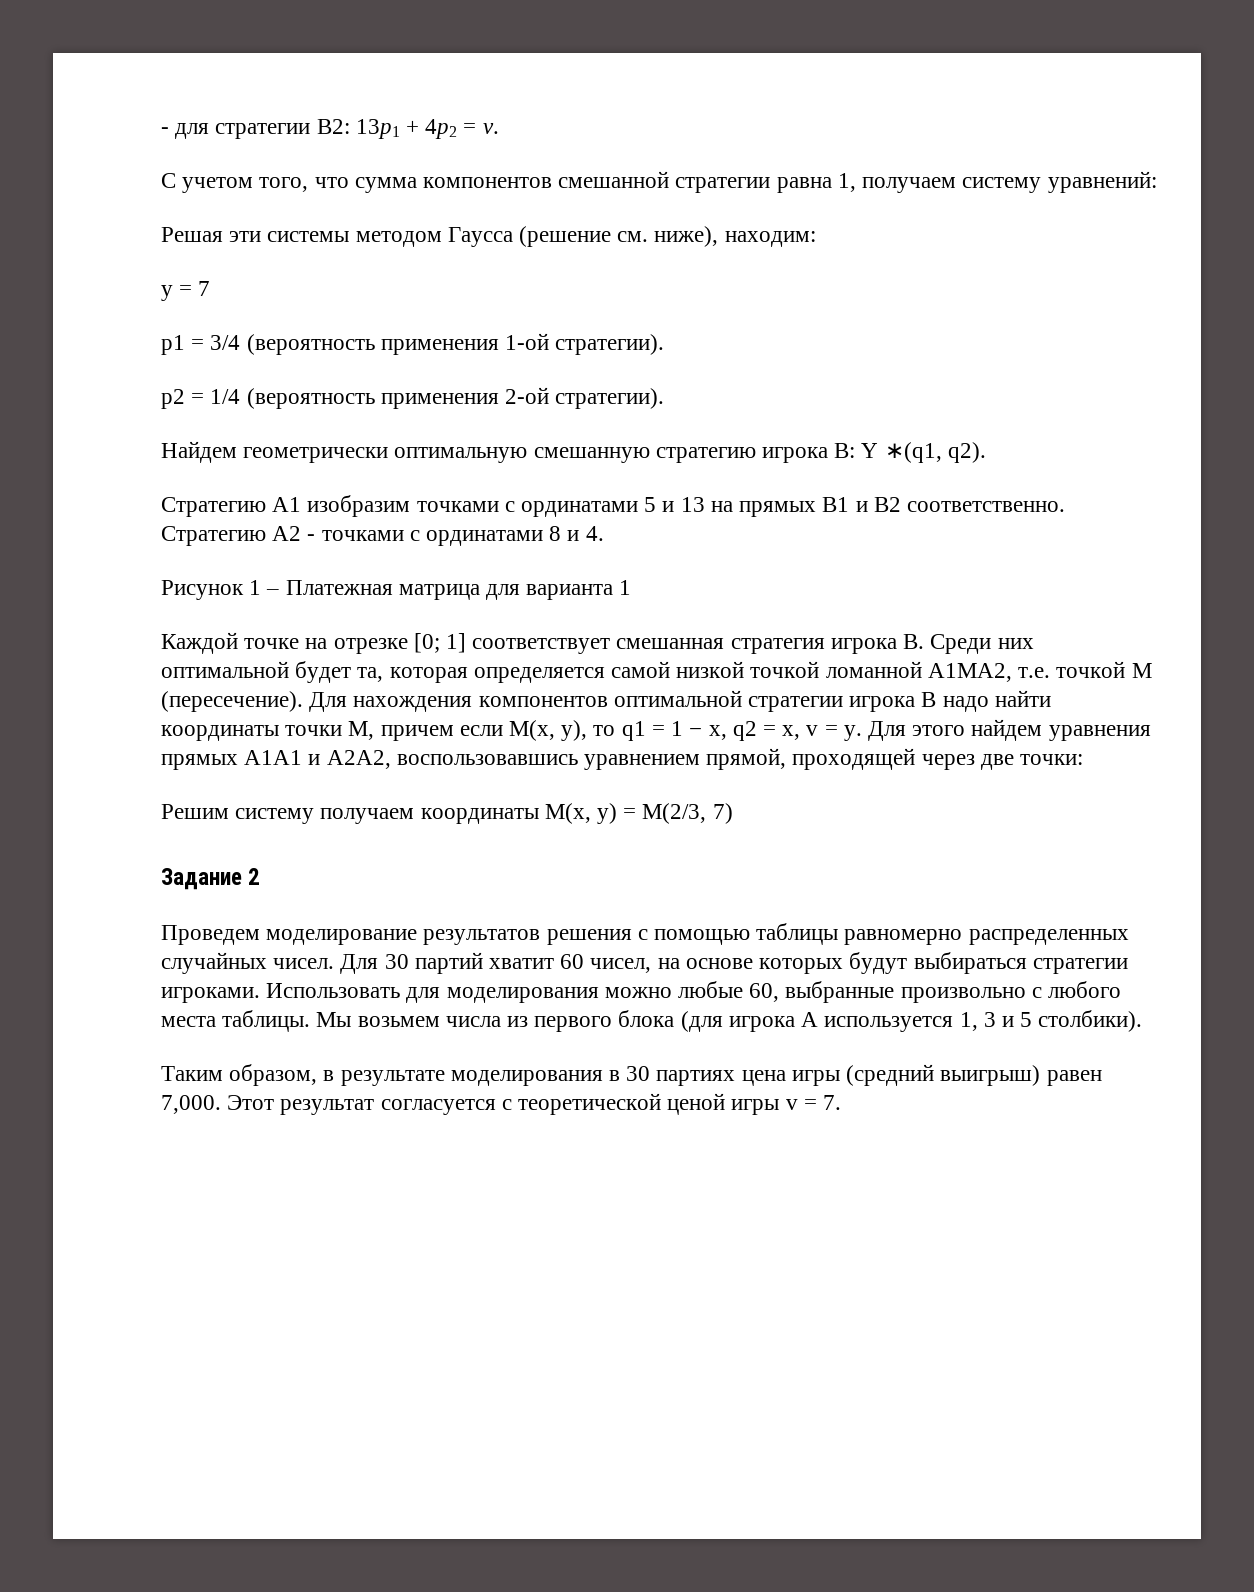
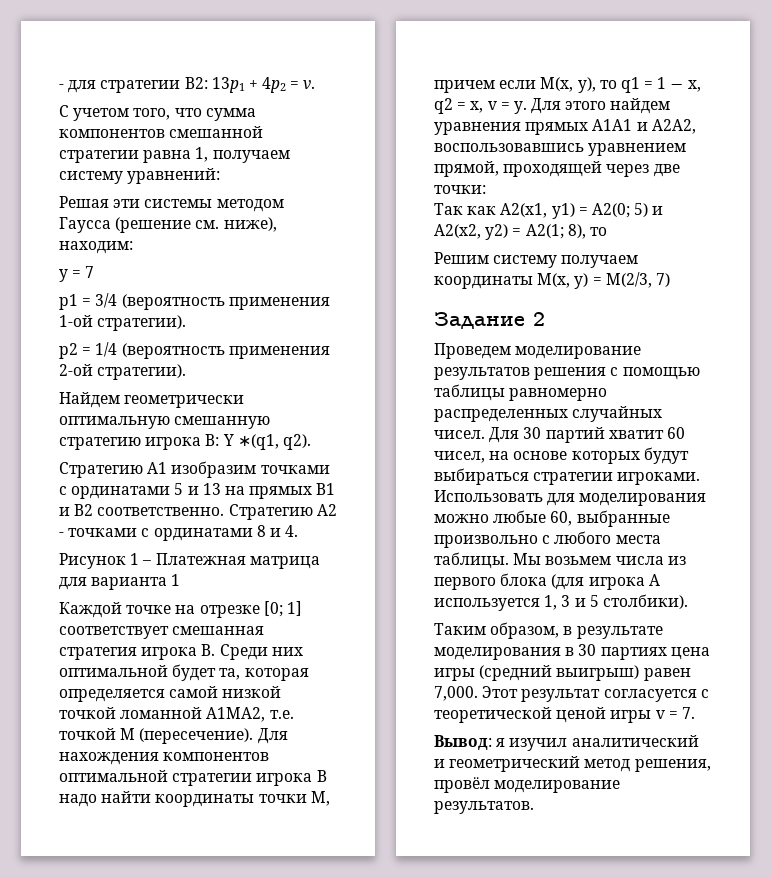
+ Так как A2(x1, y1) = A2(0; 5) и A2(x2, y2) = A2(1; 8), то
+ Вывод: я изучил аналитический и геометрический метод решения, провёл моделирование результатов.

